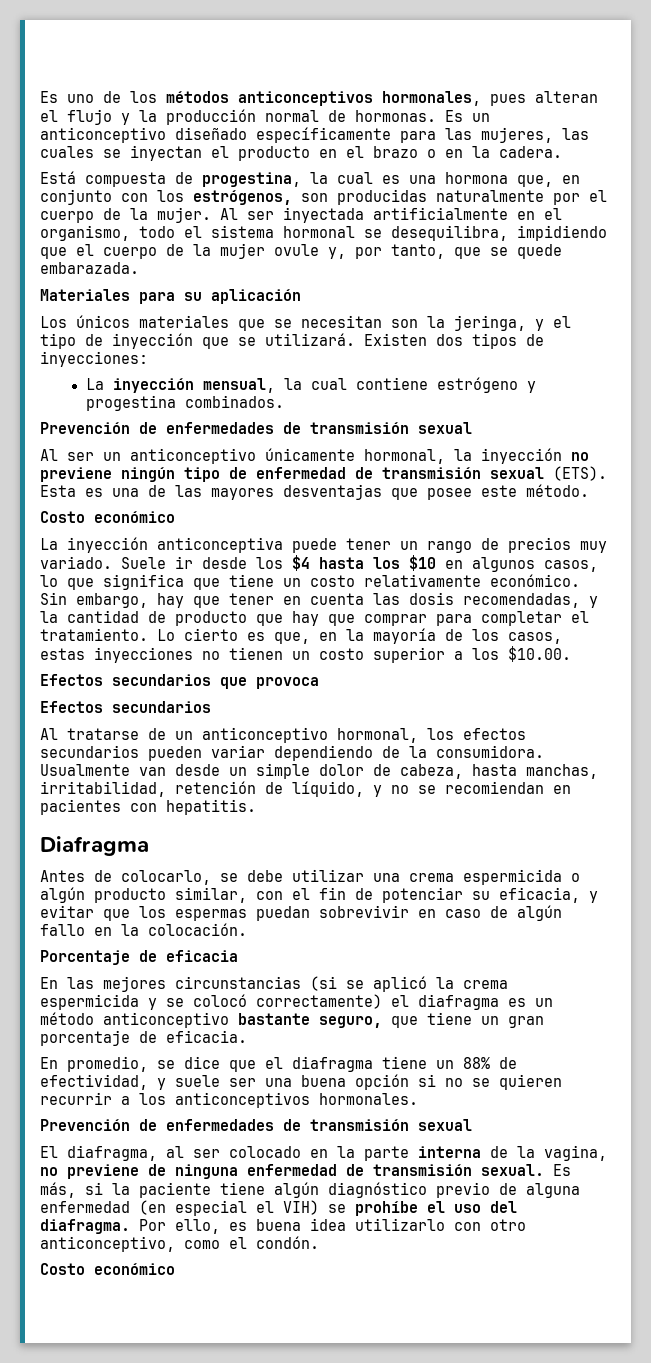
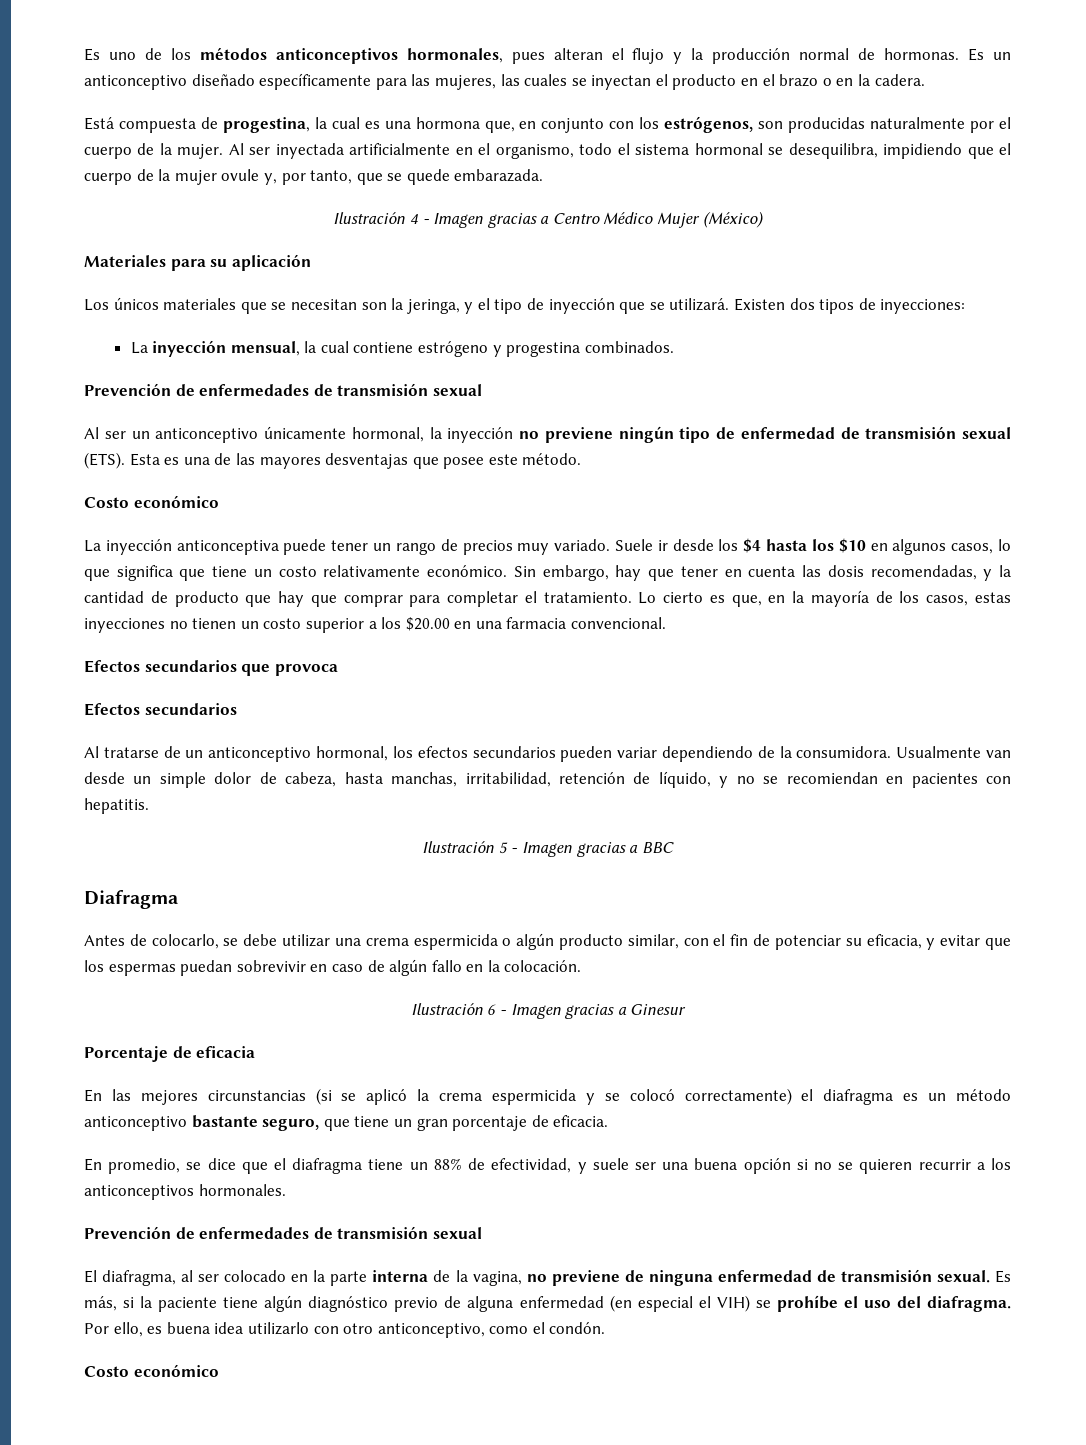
+ Ilustración 4 - Imagen gracias a Centro Médico Mujer (México)
- Lo cierto es que, en la mayoría de los casos, estas inyecciones no tienen un costo superior a los $10.00.
+ Lo cierto es que, en la mayoría de los casos, estas inyecciones no tienen un costo superior a los $20.00 en una farmacia convencional.
+ Ilustración 5 - Imagen gracias a BBC
+ Ilustración 6 - Imagen gracias a Ginesur

